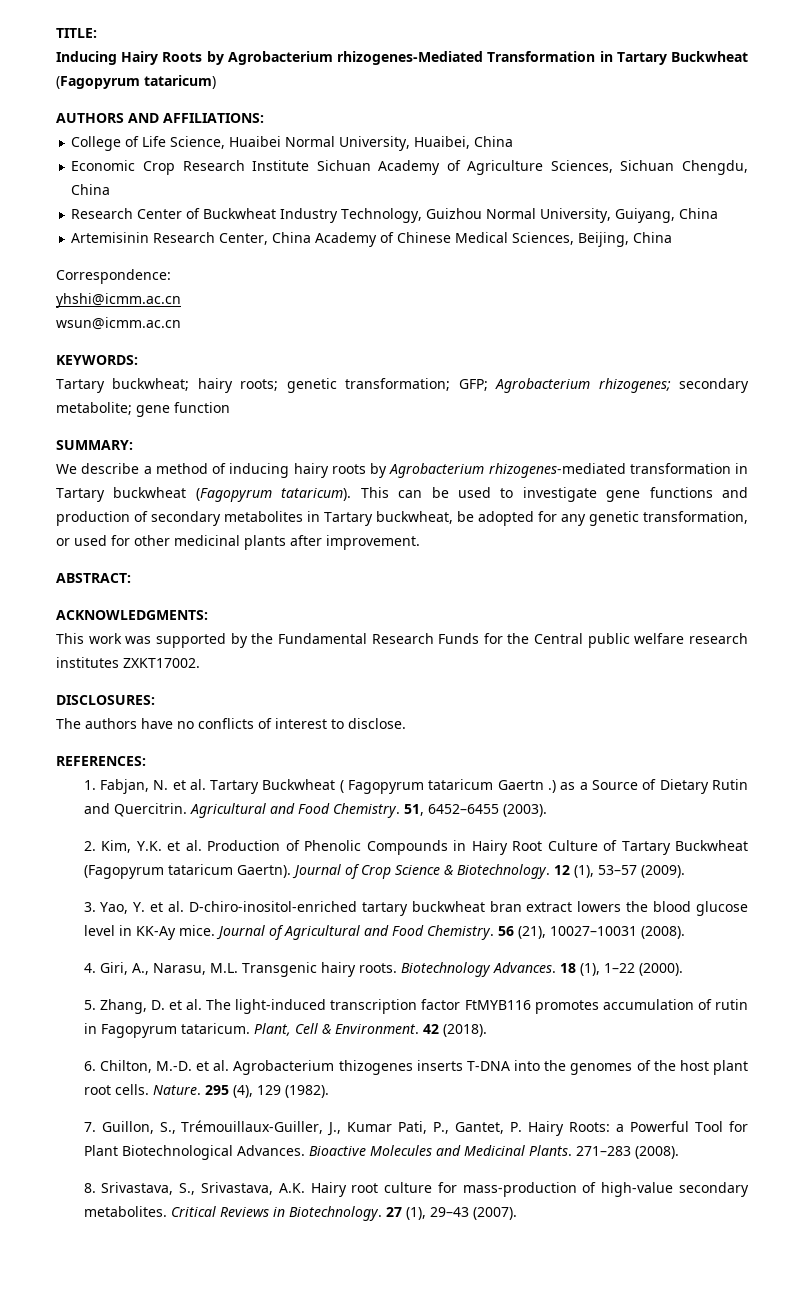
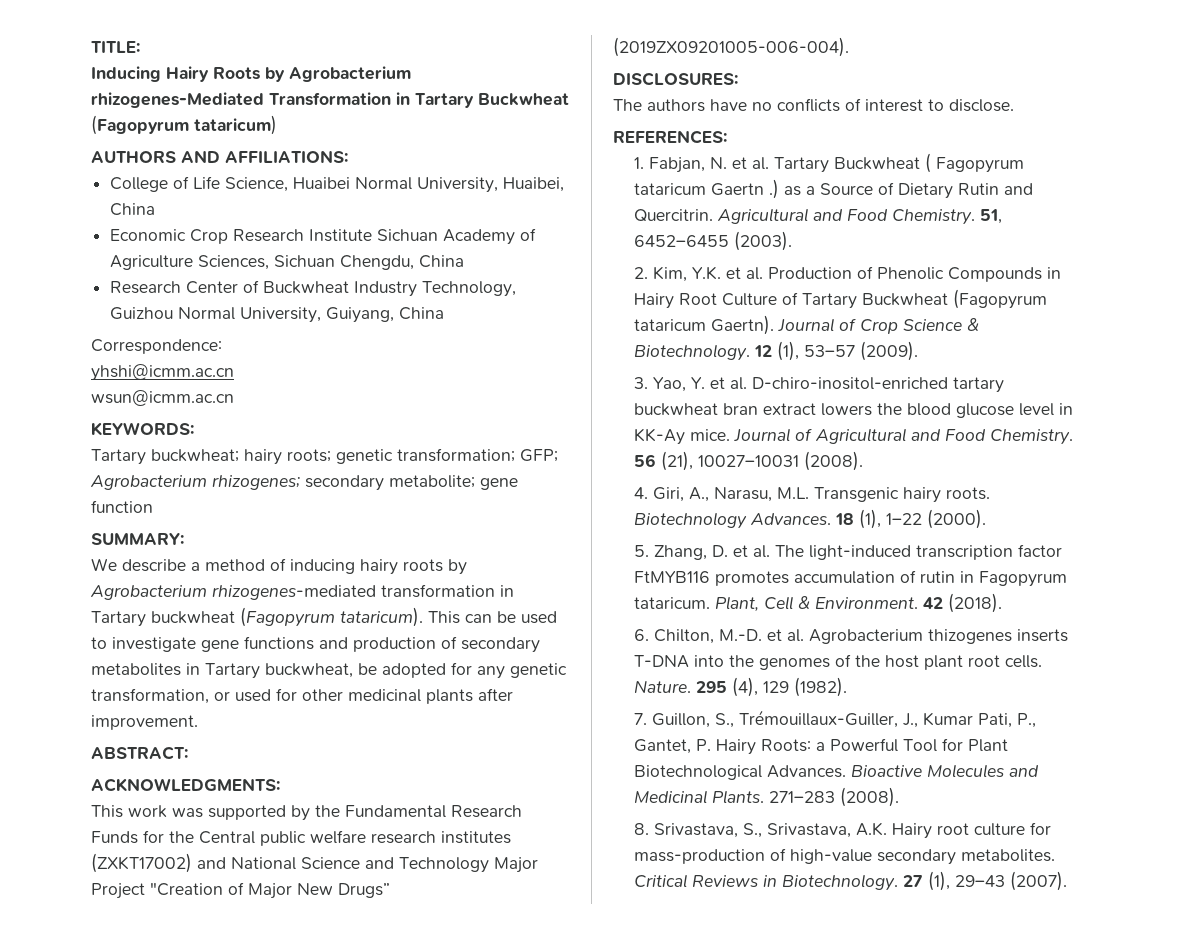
- Artemisinin Research Center, China Academy of Chinese Medical Sciences, Beijing, China
- This work was supported by the Fundamental Research Funds for the Central public welfare research institutes ZXKT17002.
+ This work was supported by the Fundamental Research Funds for the Central public welfare research institutes (ZXKT17002) and National Science and Technology Major Project "Creation of Major New Drugs” (2019ZX09201005-006-004).

